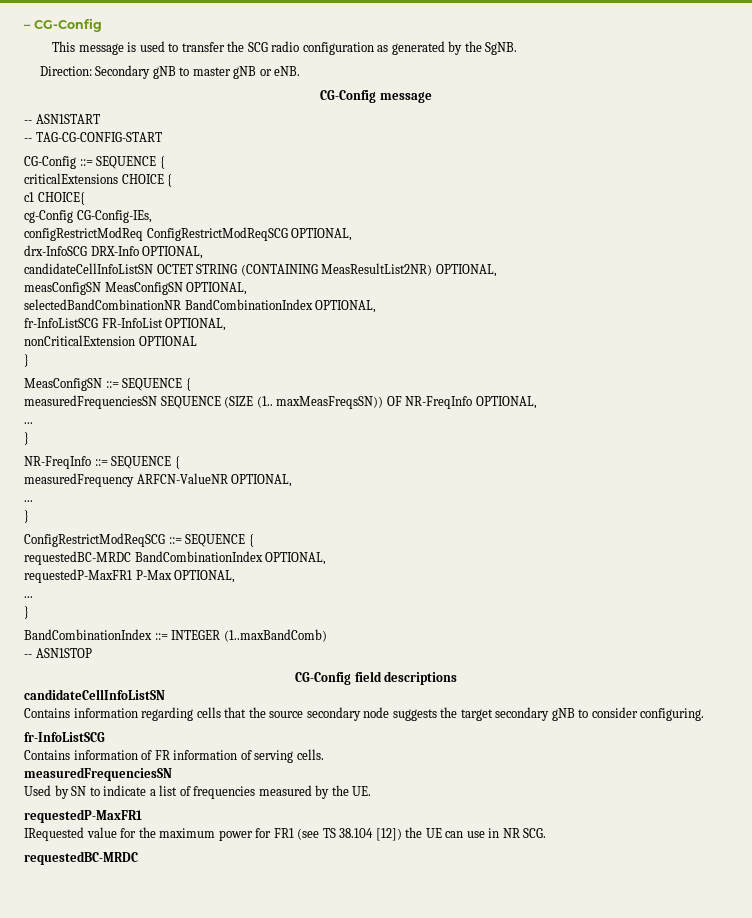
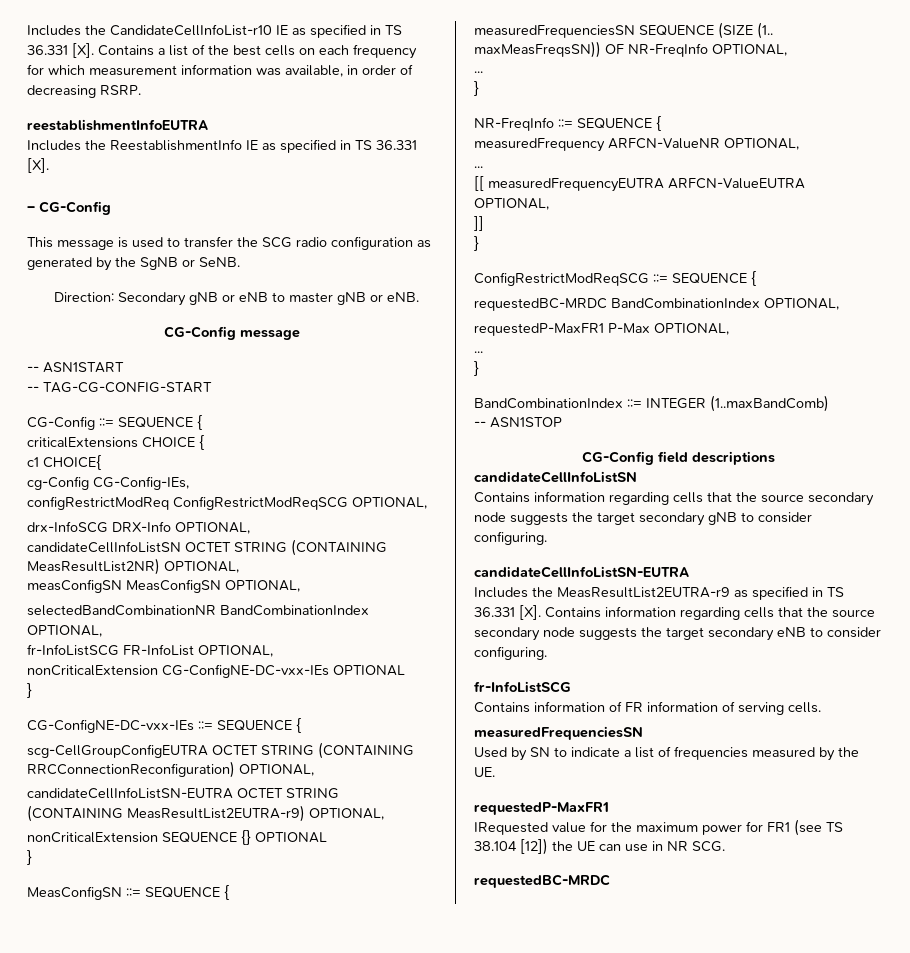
+ Includes the CandidateCellInfoList-r10 IE as specified in TS 36.331 [X]. Contains a list of the best cells on each frequency for which measurement information was available, in order of decreasing RSRP.
+ reestablishmentInfoEUTRA
+ Includes the ReestablishmentInfo IE as specified in TS 36.331 [X].
- This message is used to transfer the SCG radio configuration as generated by the SgNB.
+ This message is used to transfer the SCG radio configuration as generated by the SgNB or SeNB.
- Direction: Secondary gNB to master gNB or eNB.
+ Direction: Secondary gNB or eNB to master gNB or eNB.
- nonCriticalExtension OPTIONAL
+ nonCriticalExtension CG-ConfigNE-DC-vxx-IEs OPTIONAL
+ }
+ CG-ConfigNE-DC-vxx-IEs ::= SEQUENCE {
+ scg-CellGroupConfigEUTRA OCTET STRING (CONTAINING RRCConnectionReconfiguration) OPTIONAL,
+ candidateCellInfoListSN-EUTRA OCTET STRING (CONTAINING MeasResultList2EUTRA-r9) OPTIONAL,
+ nonCriticalExtension SEQUENCE {} OPTIONAL
+ [[ measuredFrequencyEUTRA ARFCN-ValueEUTRA OPTIONAL,
+ ]]
  Contains information regarding cells that the source secondary node suggests the target secondary gNB to consider configuring.
+ candidateCellInfoListSN-EUTRA
+ Includes the MeasResultList2EUTRA-r9 as specified in TS 36.331 [X]. Contains information regarding cells that the source secondary node suggests the target secondary eNB to consider configuring.

